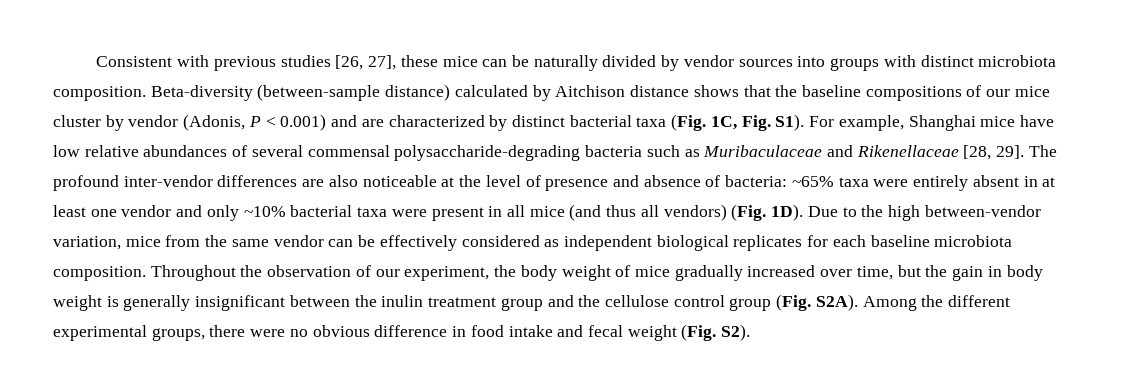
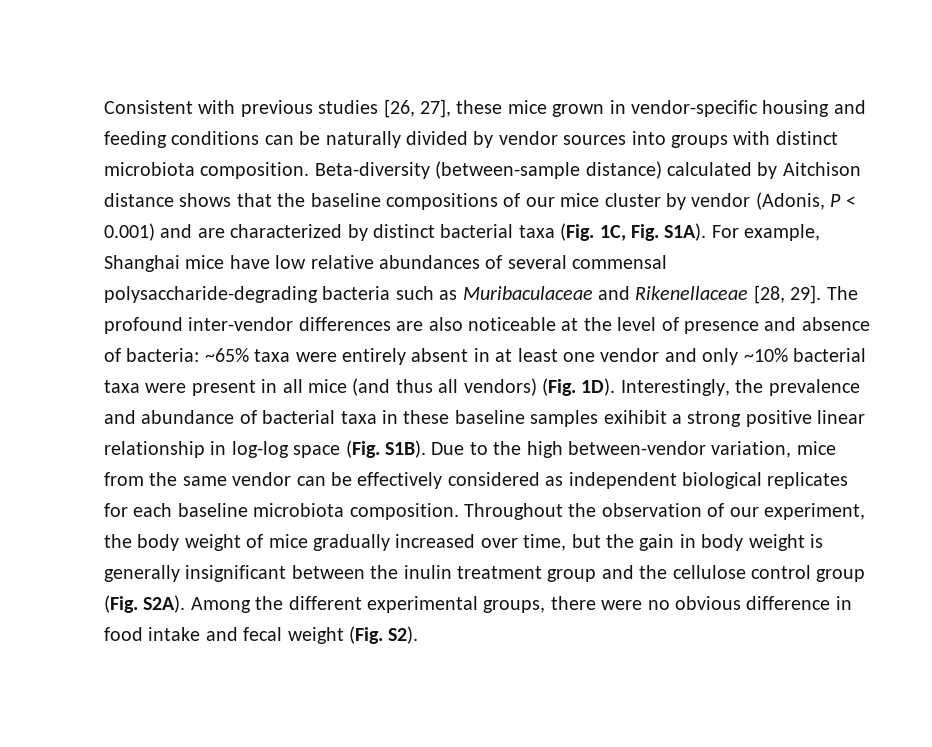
- Consistent with previous studies [26, 27], these mice can be naturally divided by vendor sources into groups with distinct microbiota composition.
+ Consistent with previous studies [26, 27], these mice grown in vendor-specific housing and feeding conditions can be naturally divided by vendor sources into groups with distinct microbiota composition.
- Beta-diversity (between-sample distance) calculated by Aitchison distance shows that the baseline compositions of our mice cluster by vendor (Adonis, P < 0.001) and are characterized by distinct bacterial taxa (Fig. 1C, Fig. S1). For example, Shanghai mice have low relative abundances of several commensal polysaccharide-degrading bacteria such as Muribaculaceae and Rikenellaceae [28, 29].
+ Beta-diversity (between-sample distance) calculated by Aitchison distance shows that the baseline compositions of our mice cluster by vendor (Adonis, P < 0.001) and are characterized by distinct bacterial taxa (Fig. 1C, Fig. S1A). For example, Shanghai mice have low relative abundances of several commensal polysaccharide-degrading bacteria such as Muribaculaceae and Rikenellaceae [28, 29].
+ Interestingly, the prevalence and abundance of bacterial taxa in these baseline samples exihibit a strong positive linear relationship in log-log space (Fig. S1B).

